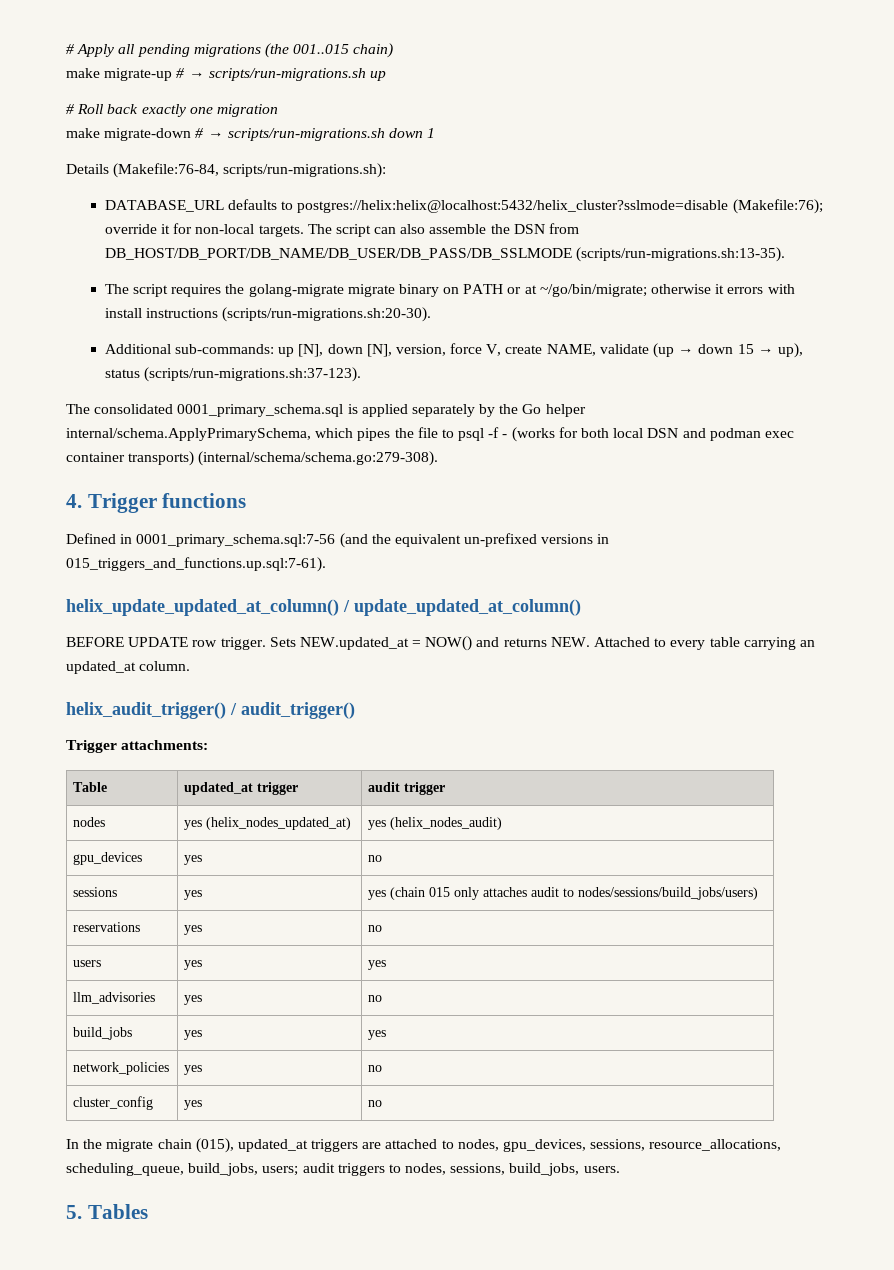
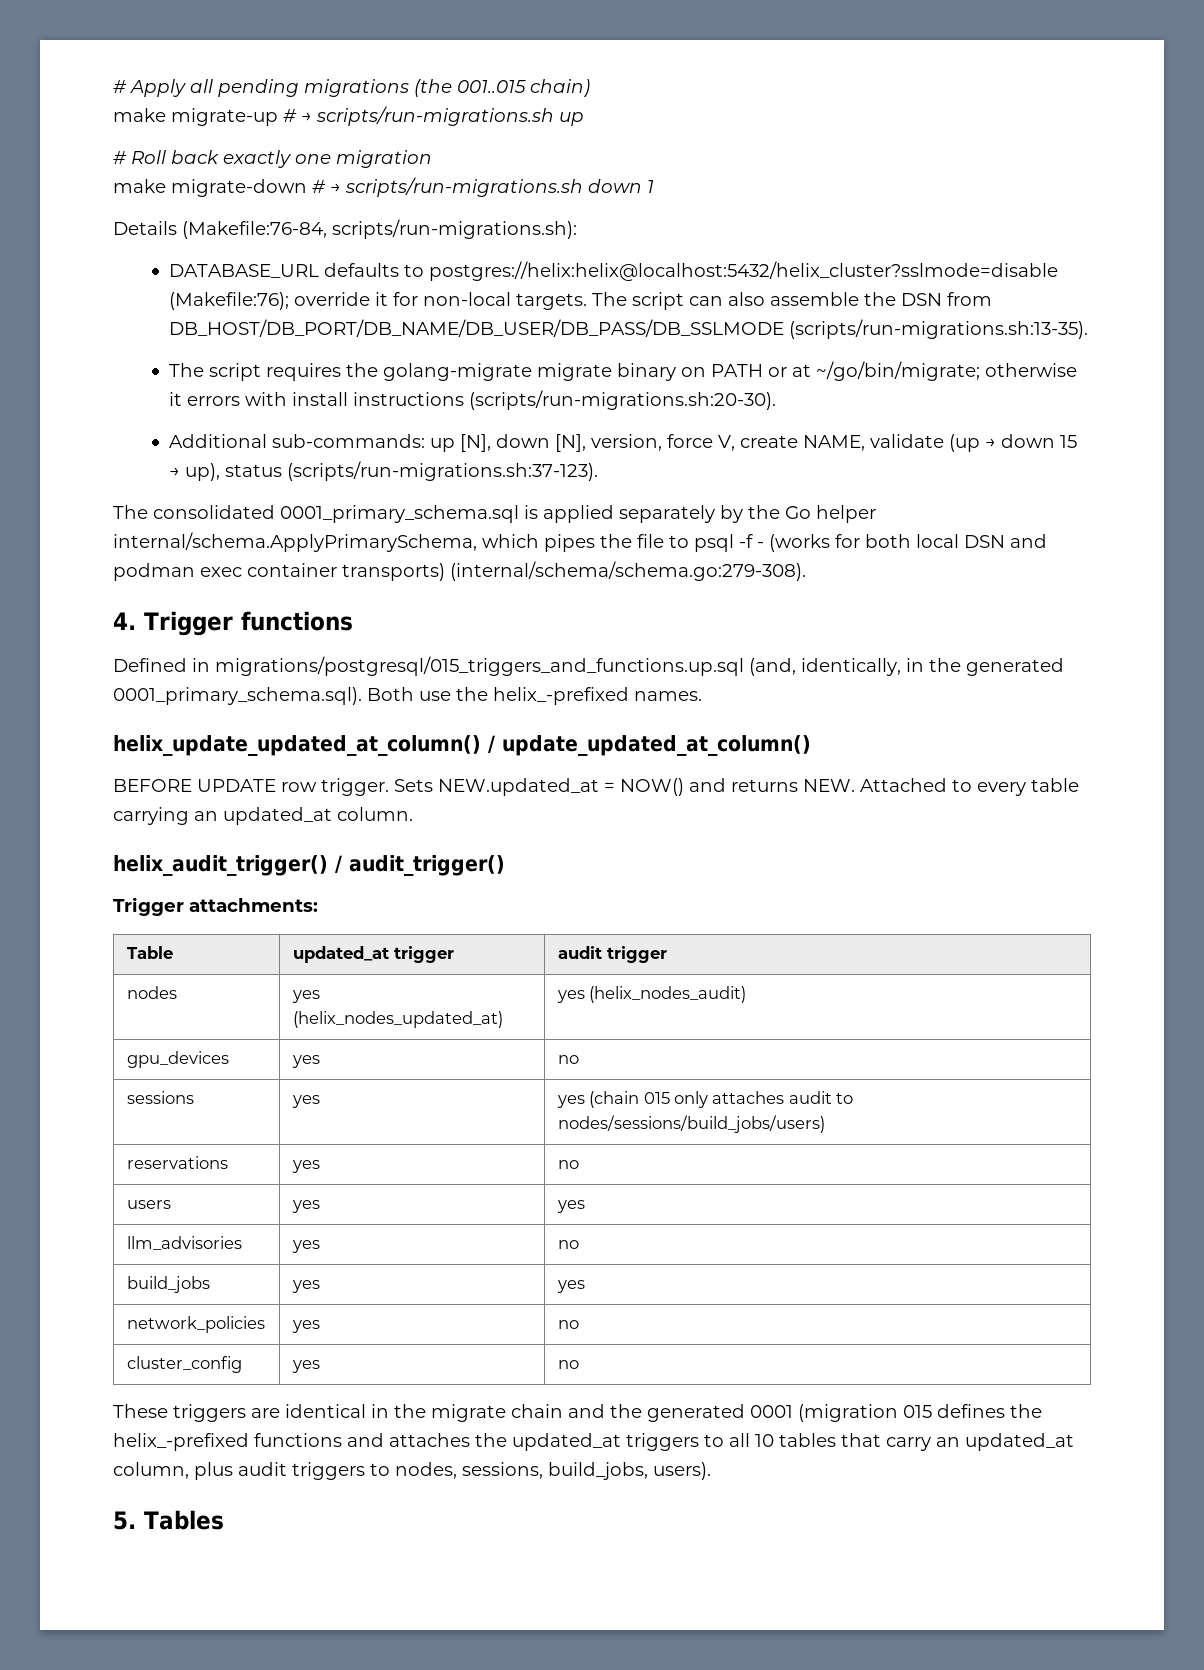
- Defined in 0001_primary_schema.sql:7-56 (and the equivalent un-prefixed versions in 015_triggers_and_functions.up.sql:7-61).
+ Defined in migrations/postgresql/015_triggers_and_functions.up.sql (and, identically, in the generated 0001_primary_schema.sql). Both use the helix_-prefixed names.
- In the migrate chain (015), updated_at triggers are attached to nodes, gpu_devices, sessions, resource_allocations, scheduling_queue, build_jobs, users; audit triggers to nodes, sessions, build_jobs, users.
+ These triggers are identical in the migrate chain and the generated 0001 (migration 015 defines the helix_-prefixed functions and attaches the updated_at triggers to all 10 tables that carry an updated_at column, plus audit triggers to nodes, sessions, build_jobs, users).

